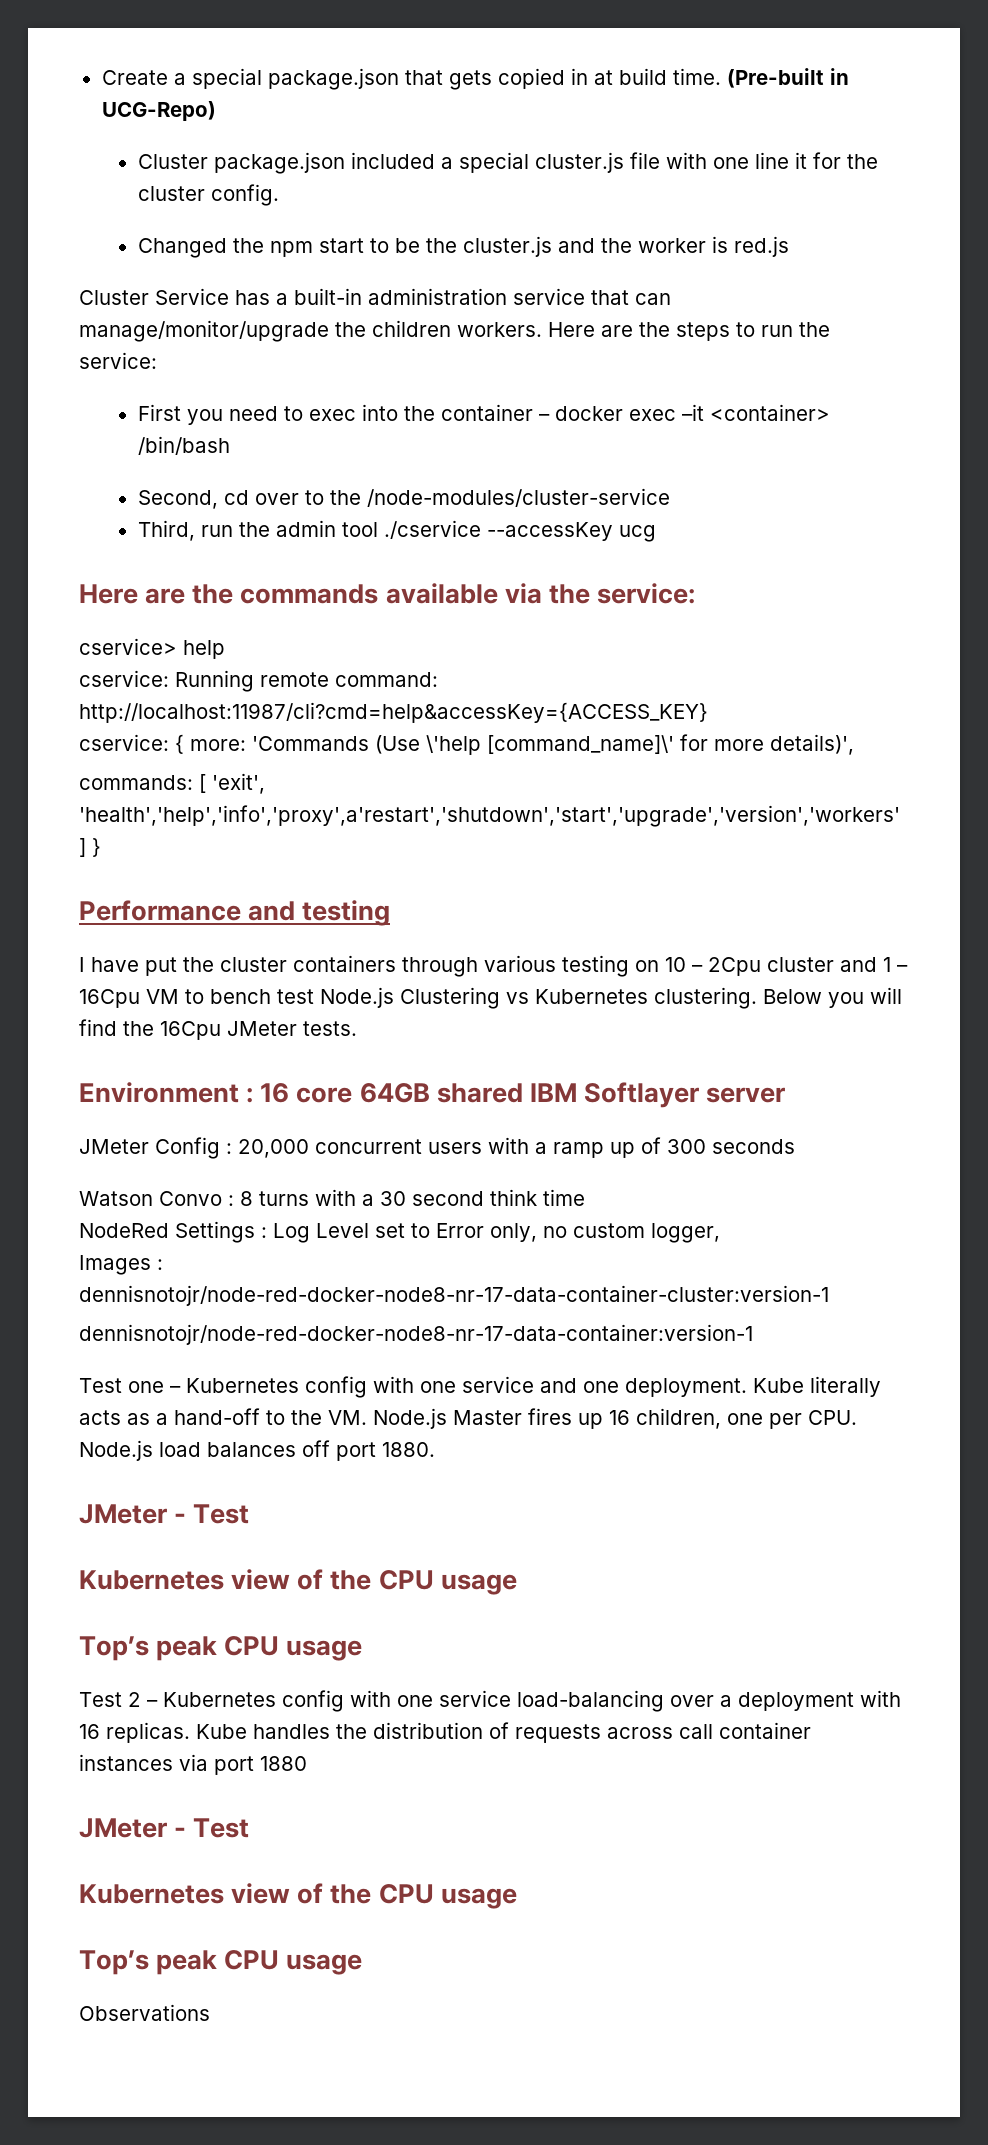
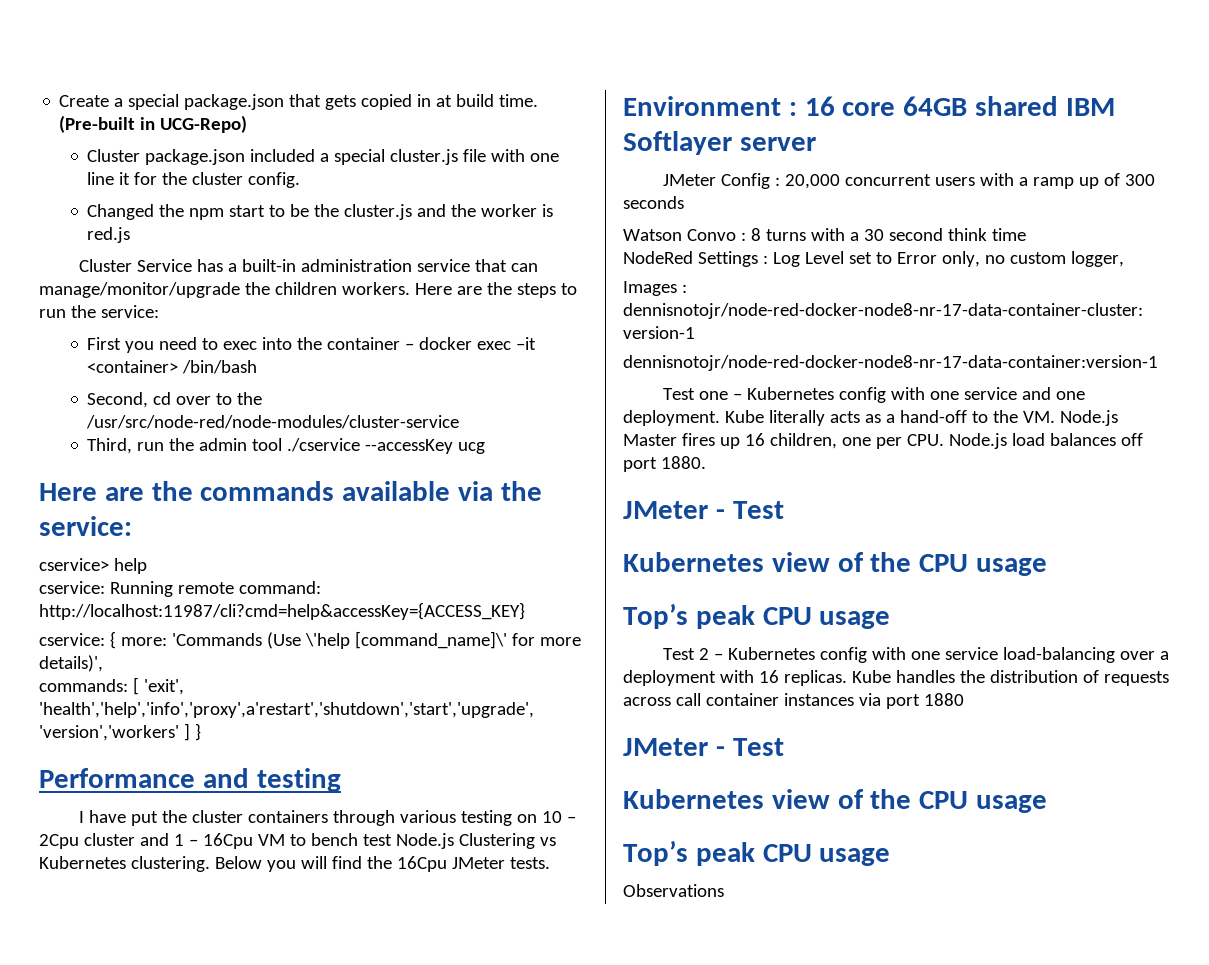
- Second, cd over to the /node-modules/cluster-service
+ Second, cd over to the /usr/src/node-red/node-modules/cluster-service

